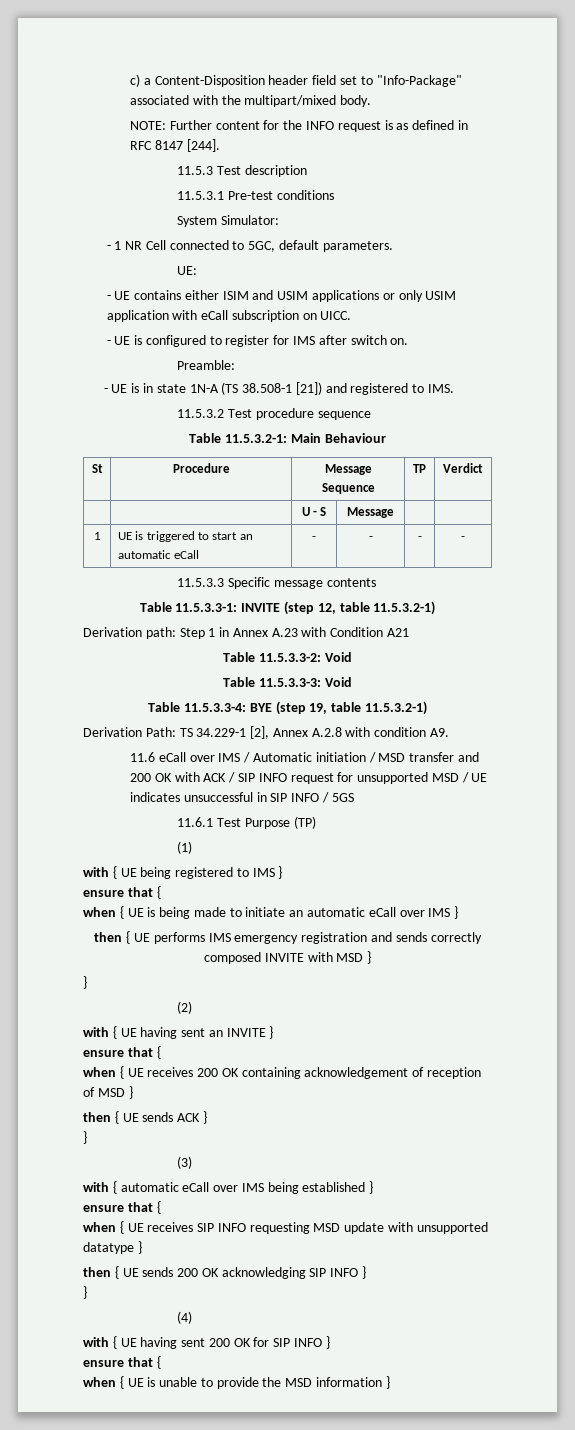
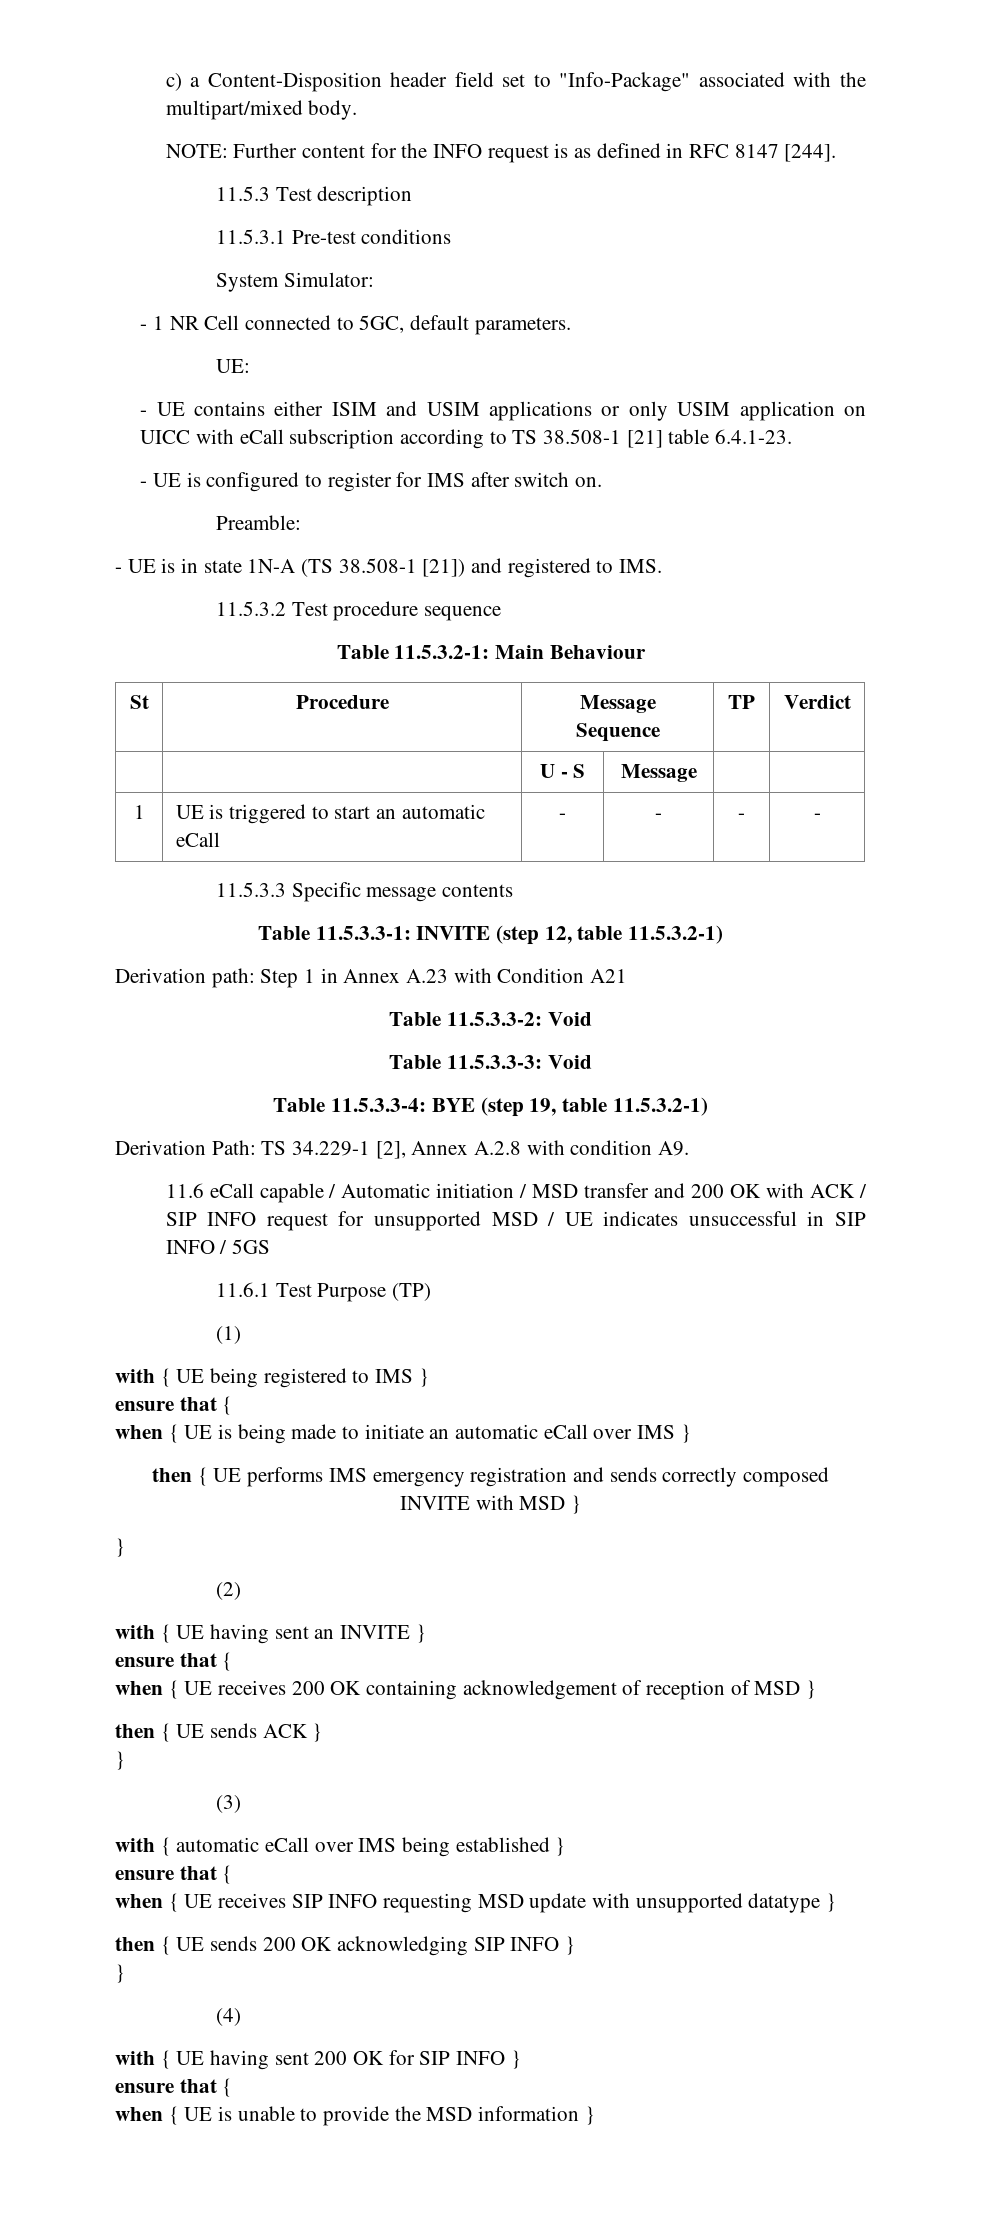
- - UE contains either ISIM and USIM applications or only USIM application with eCall subscription on UICC.
+ - UE contains either ISIM and USIM applications or only USIM application on UICC with eCall subscription according to TS 38.508-1 [21] table 6.4.1-23.
- 11.6 eCall over IMS / Automatic initiation / MSD transfer and 200 OK with ACK / SIP INFO request for unsupported MSD / UE indicates unsuccessful in SIP INFO / 5GS
+ 11.6 eCall capable / Automatic initiation / MSD transfer and 200 OK with ACK / SIP INFO request for unsupported MSD / UE indicates unsuccessful in SIP INFO / 5GS

